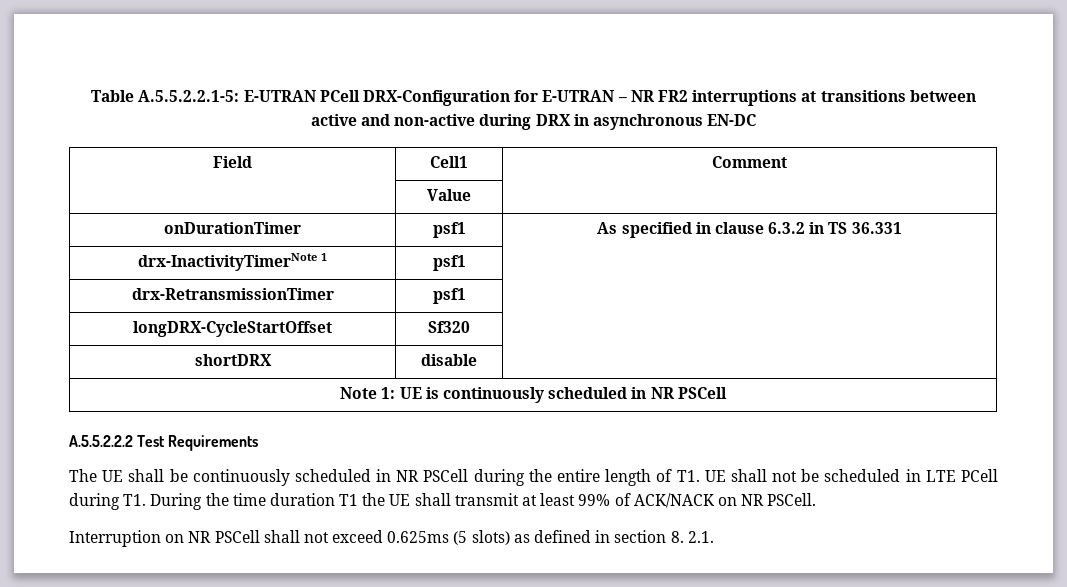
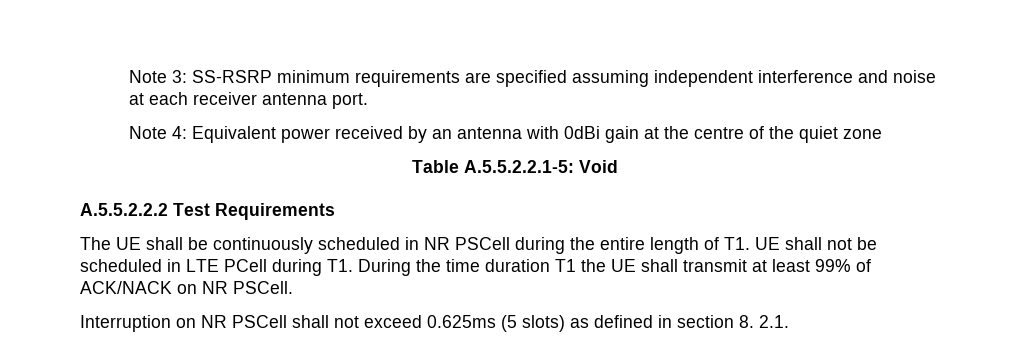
- Table A.5.5.2.2.1-5: E-UTRAN PCell DRX-Configuration for E-UTRAN – NR FR2 interruptions at transitions between active and non-active during DRX in asynchronous EN-DC
- Field | Cell1 | Comment
- | Value |
- onDurationTimer | psf1 | As specified in clause 6.3.2 in TS 36.331
- drx-InactivityTimerNote 1 | psf1 |
- drx-RetransmissionTimer | psf1 |
- longDRX-CycleStartOffset | Sf320 |
- shortDRX | disable |
- Note 1: UE is continuously scheduled in NR PSCell
+ Note 3: SS-RSRP minimum requirements are specified assuming independent interference and noise at each receiver antenna port.
+ Note 4: Equivalent power received by an antenna with 0dBi gain at the centre of the quiet zone
+ Table A.5.5.2.2.1-5: Void

